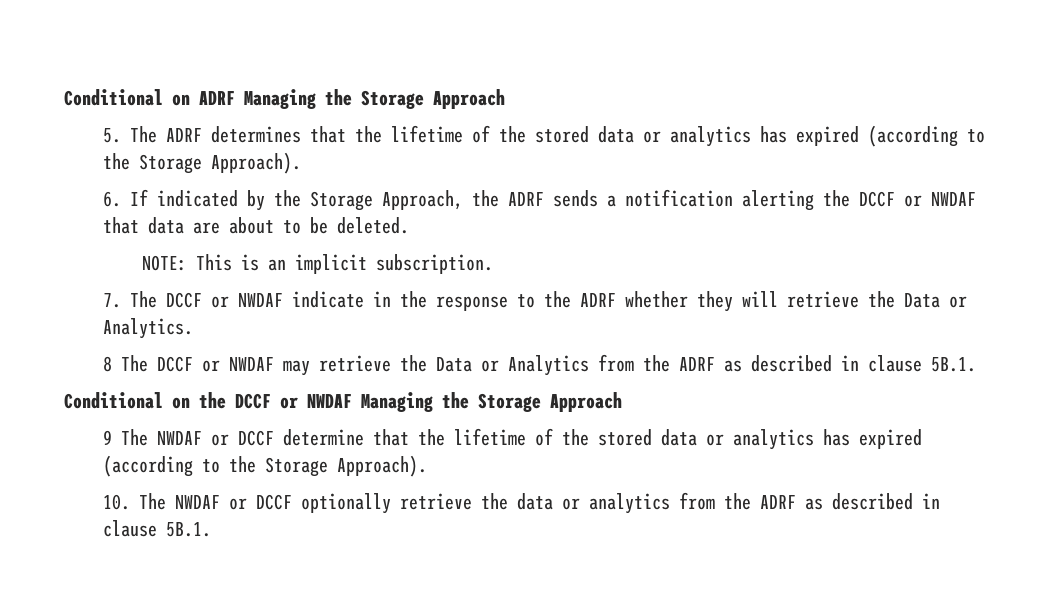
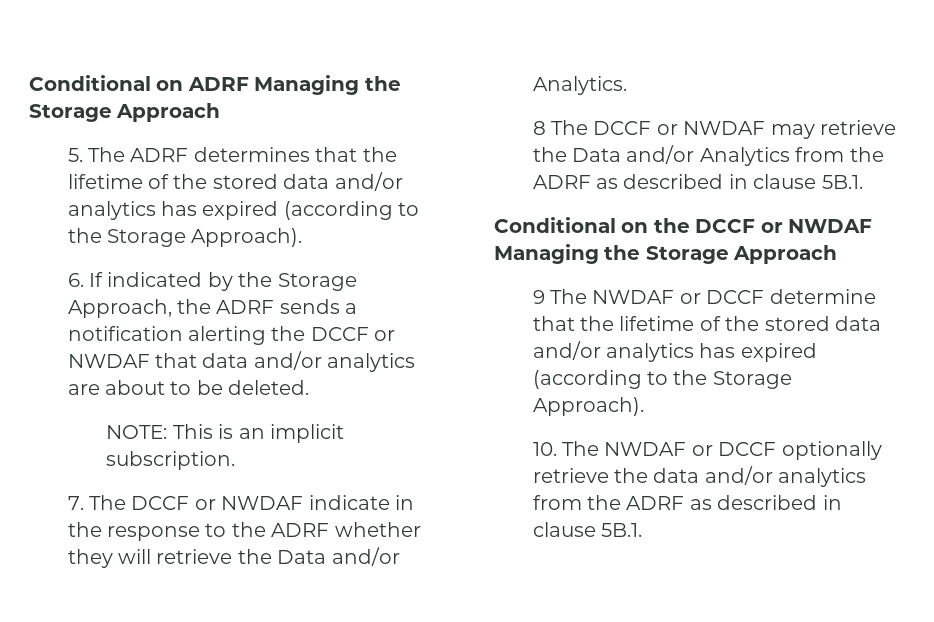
- 5. The ADRF determines that the lifetime of the stored data or analytics has expired (according to the Storage Approach).
+ 5. The ADRF determines that the lifetime of the stored data and/or analytics has expired (according to the Storage Approach).
- 6. If indicated by the Storage Approach, the ADRF sends a notification alerting the DCCF or NWDAF that data are about to be deleted.
+ 6. If indicated by the Storage Approach, the ADRF sends a notification alerting the DCCF or NWDAF that data and/or analytics are about to be deleted.
- 7. The DCCF or NWDAF indicate in the response to the ADRF whether they will retrieve the Data or Analytics.
+ 7. The DCCF or NWDAF indicate in the response to the ADRF whether they will retrieve the Data and/or Analytics.
- 8 The DCCF or NWDAF may retrieve the Data or Analytics from the ADRF as described in clause 5B.1.
+ 8 The DCCF or NWDAF may retrieve the Data and/or Analytics from the ADRF as described in clause 5B.1.
- 9 The NWDAF or DCCF determine that the lifetime of the stored data or analytics has expired (according to the Storage Approach).
+ 9 The NWDAF or DCCF determine that the lifetime of the stored data and/or analytics has expired (according to the Storage Approach).
- 10. The NWDAF or DCCF optionally retrieve the data or analytics from the ADRF as described in clause 5B.1.
+ 10. The NWDAF or DCCF optionally retrieve the data and/or analytics from the ADRF as described in clause 5B.1.

